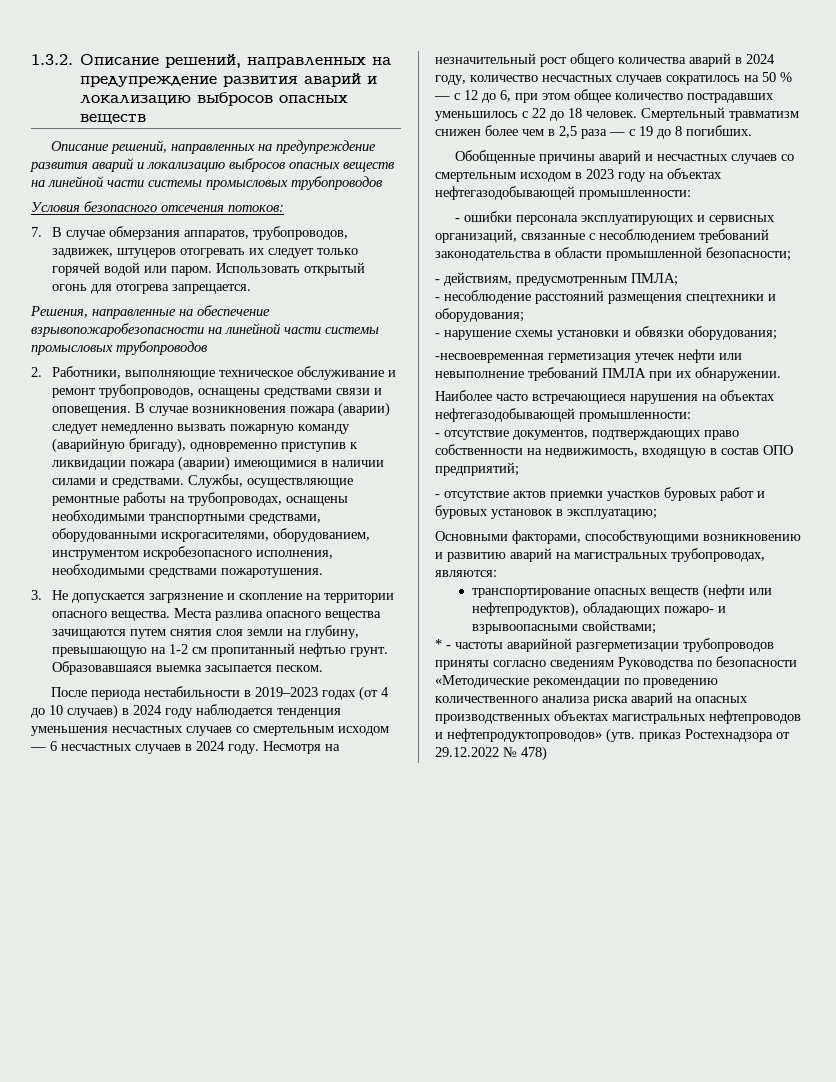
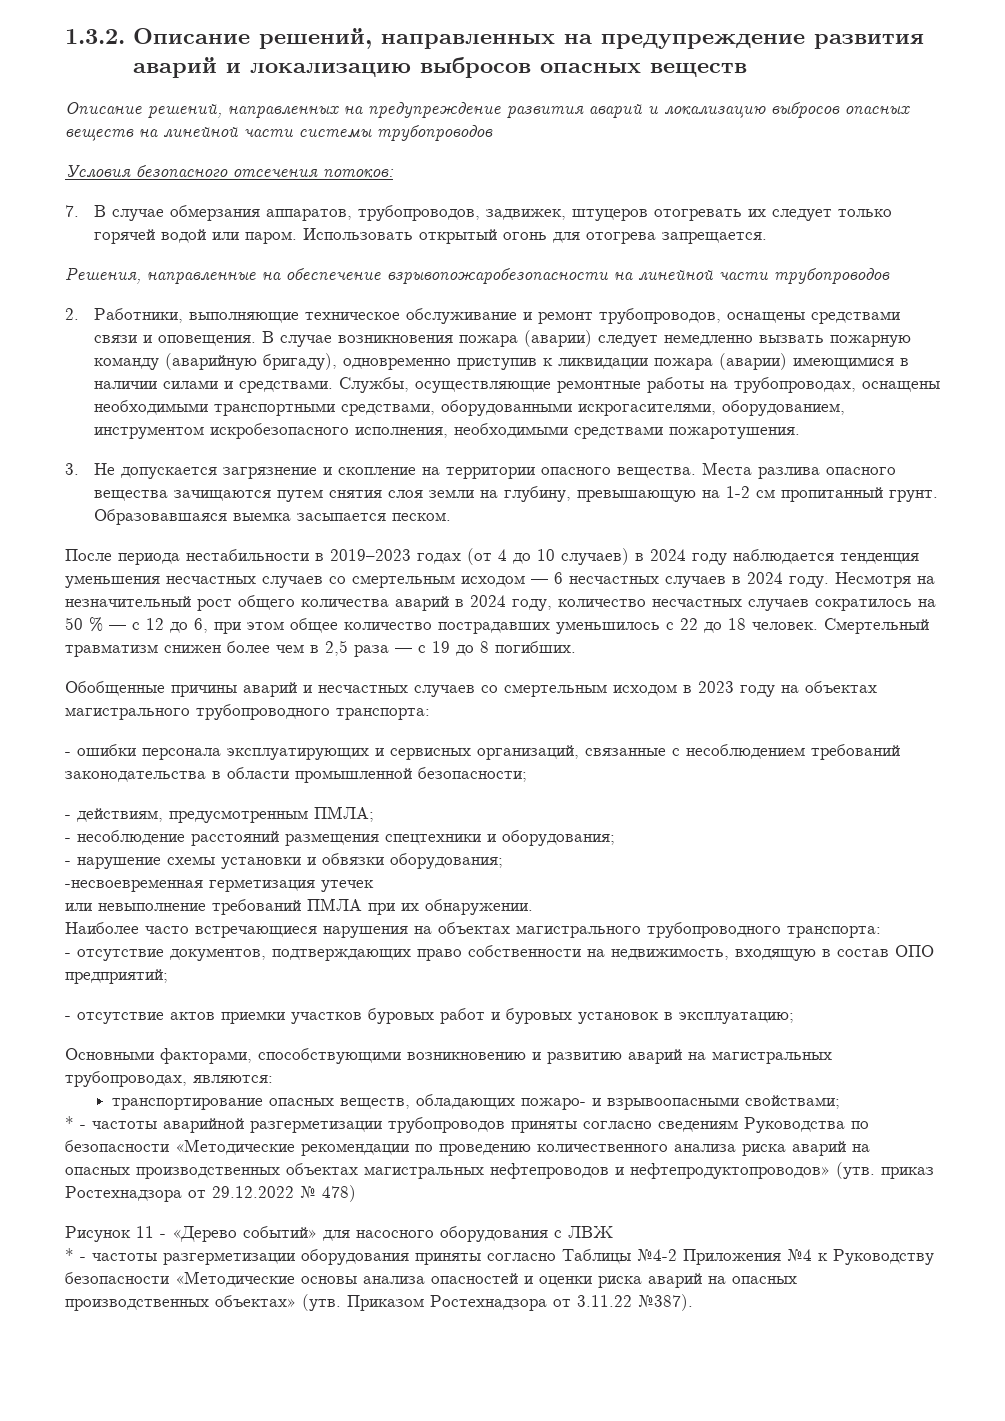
- Описание решений, направленных на предупреждение развития аварий и локализацию выбросов опасных веществ на линейной части системы промысловых трубопроводов
+ Описание решений, направленных на предупреждение развития аварий и локализацию выбросов опасных веществ на линейной части системы трубопроводов
- Решения, направленные на обеспечение взрывопожаробезопасности на линейной части системы промысловых трубопроводов
+ Решения, направленные на обеспечение взрывопожаробезопасности на линейной части трубопроводов
- Места разлива опасного вещества зачищаются путем снятия слоя земли на глубину, превышающую на 1-2 см пропитанный нефтью грунт.
+ Места разлива опасного вещества зачищаются путем снятия слоя земли на глубину, превышающую на 1-2 см пропитанный грунт.
- Обобщенные причины аварий и несчастных случаев со смертельным исходом в 2023 году на объектах нефтегазодобывающей промышленности:
+ Обобщенные причины аварий и несчастных случаев со смертельным исходом в 2023 году на объектах магистрального трубопроводного транспорта:
- -несвоевременная герметизация утечек нефти или невыполнение требований ПМЛА при их обнаружении.
+ -несвоевременная герметизация утечек
+ или невыполнение требований ПМЛА при их обнаружении.
- Наиболее часто встречающиеся нарушения на объектах нефтегазодобывающей промышленности:
+ Наиболее часто встречающиеся нарушения на объектах магистрального трубопроводного транспорта:
- транспортирование опасных веществ (нефти или нефтепродуктов), обладающих пожаро- и взрывоопасными свойствами;
+ транспортирование опасных веществ, обладающих пожаро- и взрывоопасными свойствами;
+ Рисунок 11 - «Дерево событий» для насосного оборудования с ЛВЖ
+ * - частоты разгерметизации оборудования приняты согласно Таблицы №4-2 Приложения №4 к Руководству безопасности «Методические основы анализа опасностей и оценки риска аварий на опасных производственных объектах» (утв. Приказом Ростехнадзора от 3.11.22 №387).

